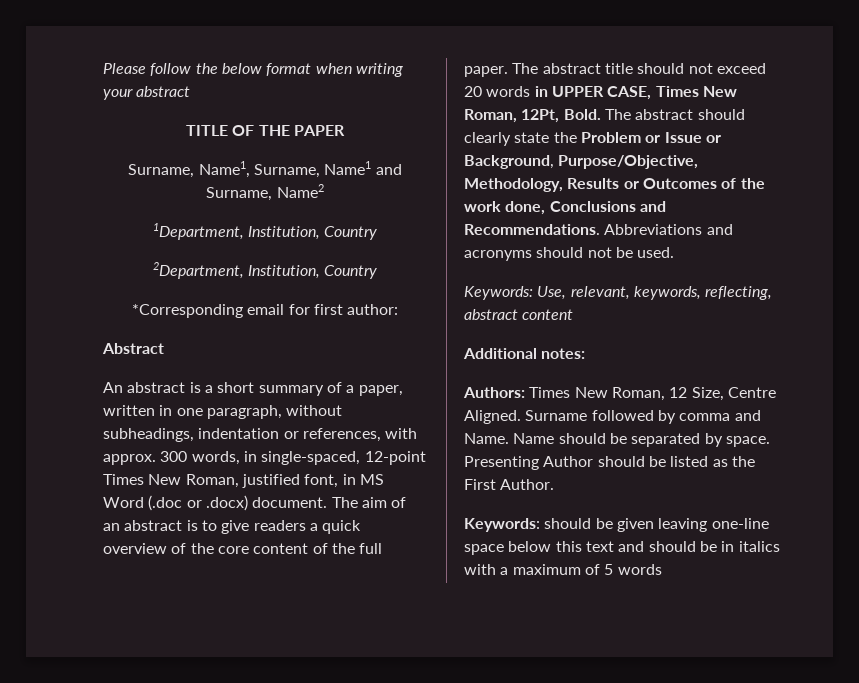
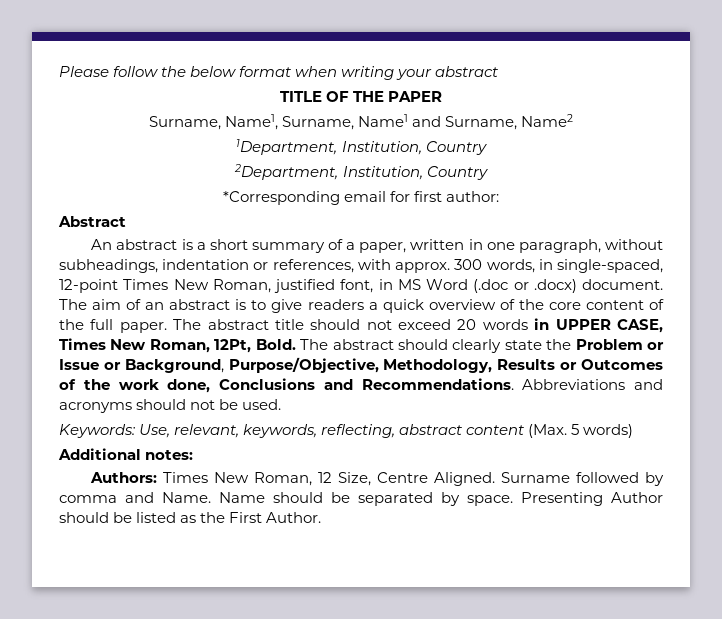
- Keywords: Use, relevant, keywords, reflecting, abstract content
+ Keywords: Use, relevant, keywords, reflecting, abstract content (Max. 5 words)
- Keywords: should be given leaving one-line space below this text and should be in italics with a maximum of 5 words

